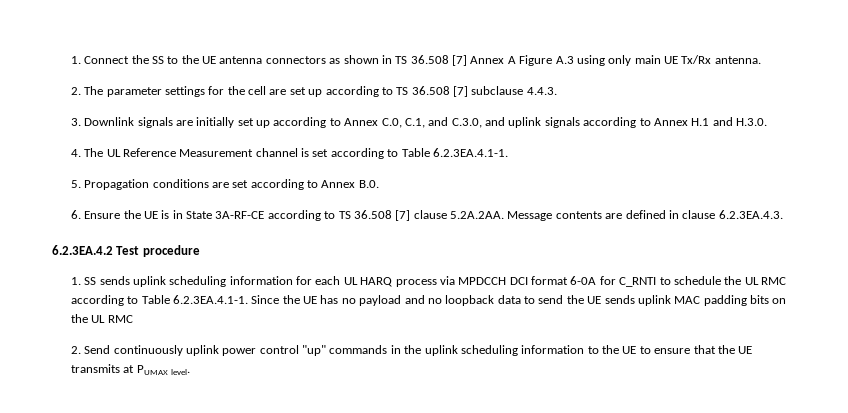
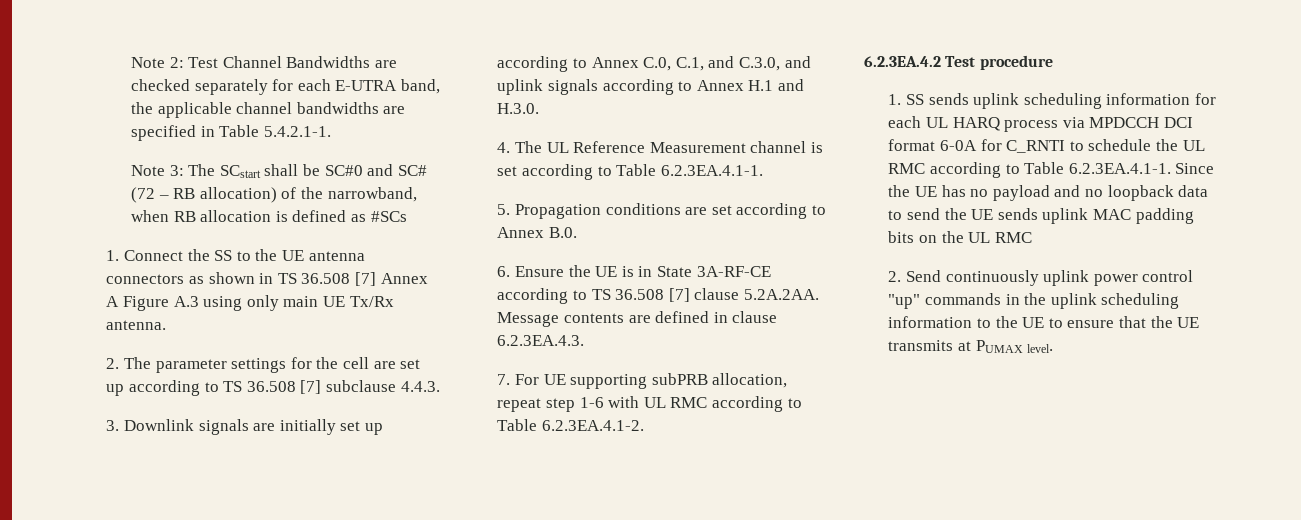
+ Note 2: Test Channel Bandwidths are checked separately for each E-UTRA band, the applicable channel bandwidths are specified in Table 5.4.2.1-1.
+ Note 3: The SCstart shall be SC#0 and SC# (72 – RB allocation) of the narrowband, when RB allocation is defined as #SCs
+ 7. For UE supporting subPRB allocation, repeat step 1-6 with UL RMC according to Table 6.2.3EA.4.1-2.

